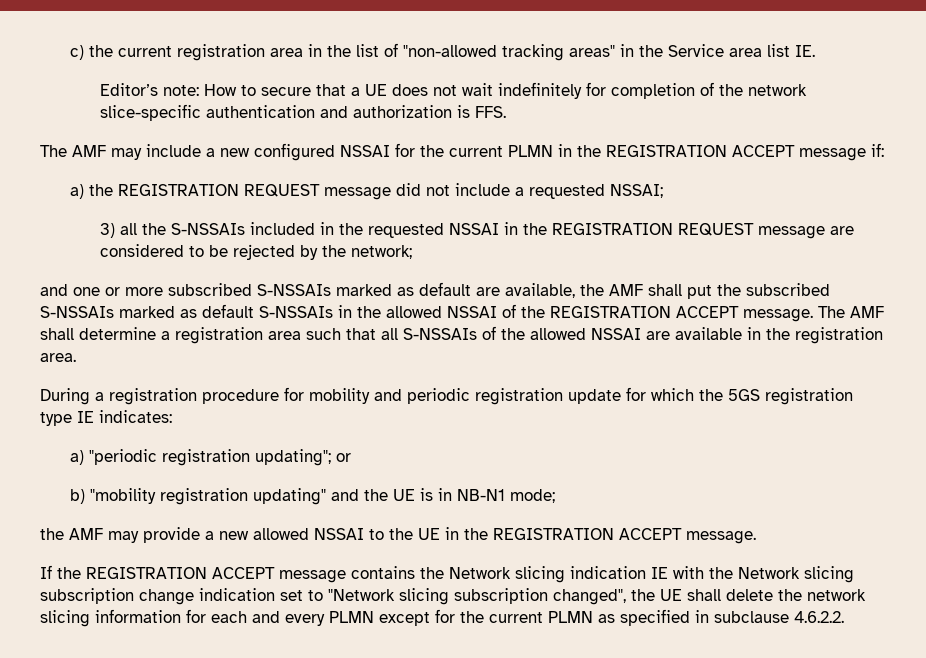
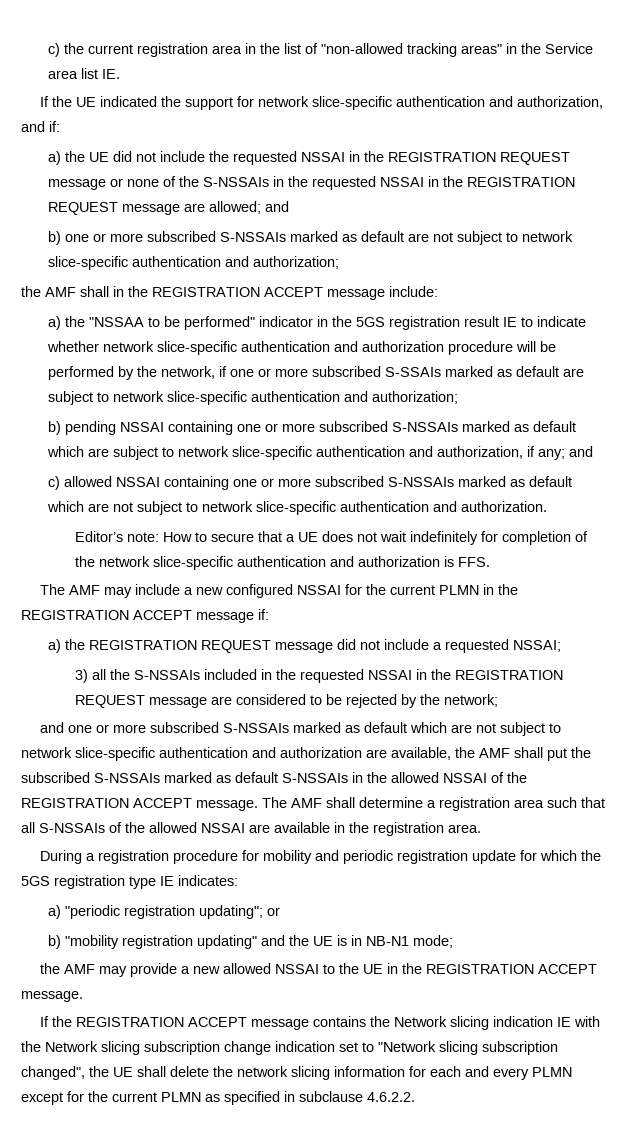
+ If the UE indicated the support for network slice-specific authentication and authorization, and if:
+ a) the UE did not include the requested NSSAI in the REGISTRATION REQUEST message or none of the S-NSSAIs in the requested NSSAI in the REGISTRATION REQUEST message are allowed; and
+ b) one or more subscribed S-NSSAIs marked as default are not subject to network slice-specific authentication and authorization;
+ the AMF shall in the REGISTRATION ACCEPT message include:
+ a) the "NSSAA to be performed" indicator in the 5GS registration result IE to indicate whether network slice-specific authentication and authorization procedure will be performed by the network, if one or more subscribed S-SSAIs marked as default are subject to network slice-specific authentication and authorization;
+ b) pending NSSAI containing one or more subscribed S-NSSAIs marked as default which are subject to network slice-specific authentication and authorization, if any; and
+ c) allowed NSSAI containing one or more subscribed S-NSSAIs marked as default which are not subject to network slice-specific authentication and authorization.
- and one or more subscribed S-NSSAIs marked as default are available, the AMF shall put the subscribed S-NSSAIs marked as default S-NSSAIs in the allowed NSSAI of the REGISTRATION ACCEPT message.
+ and one or more subscribed S-NSSAIs marked as default which are not subject to network slice-specific authentication and authorization are available, the AMF shall put the subscribed S-NSSAIs marked as default S-NSSAIs in the allowed NSSAI of the REGISTRATION ACCEPT message.

